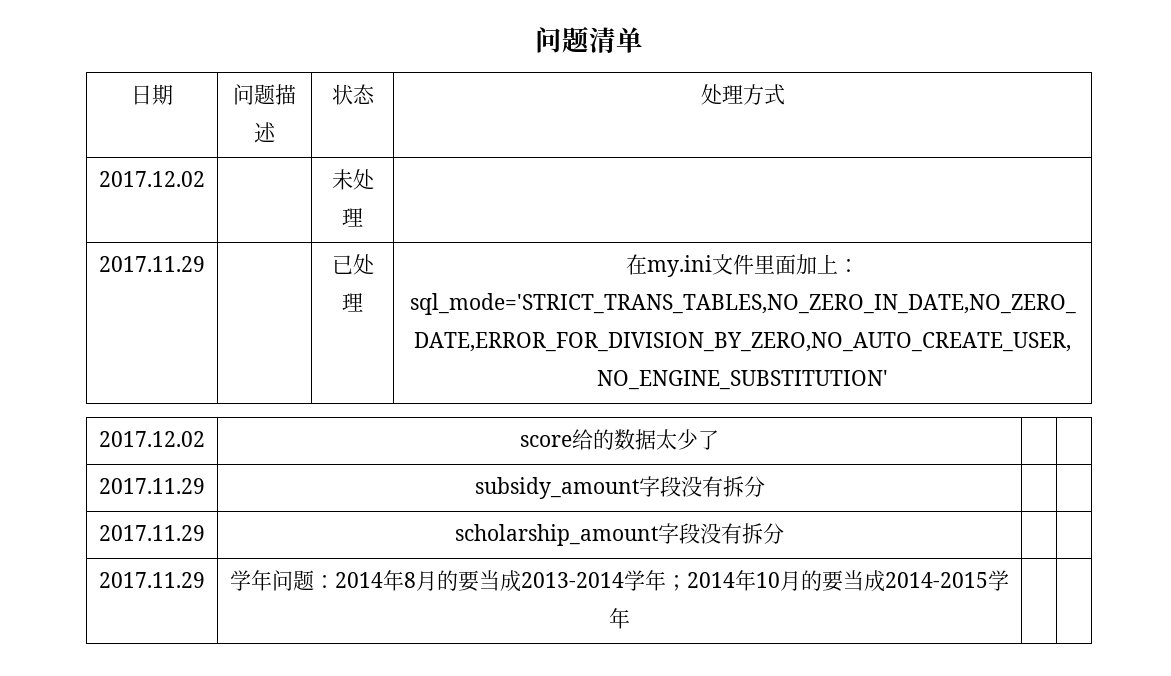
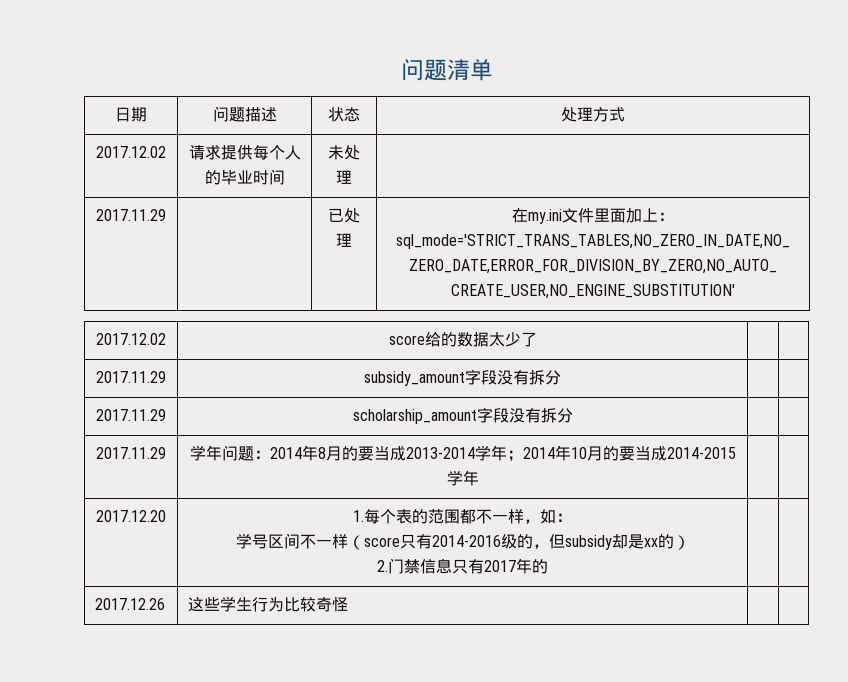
- 2017.12.02 | | 未处理 |
+ 2017.12.02 | 请求提供每个人的毕业时间 | 未处理 |
+ 2017.12.20 | 1.每个表的范围都不一样，如：
+ 学号区间不一样（score只有2014-2016级的，但subsidy却是xx的）
+ 2.门禁信息只有2017年的 | |
+ 2017.12.26 | 这些学生行为比较奇怪 | |

